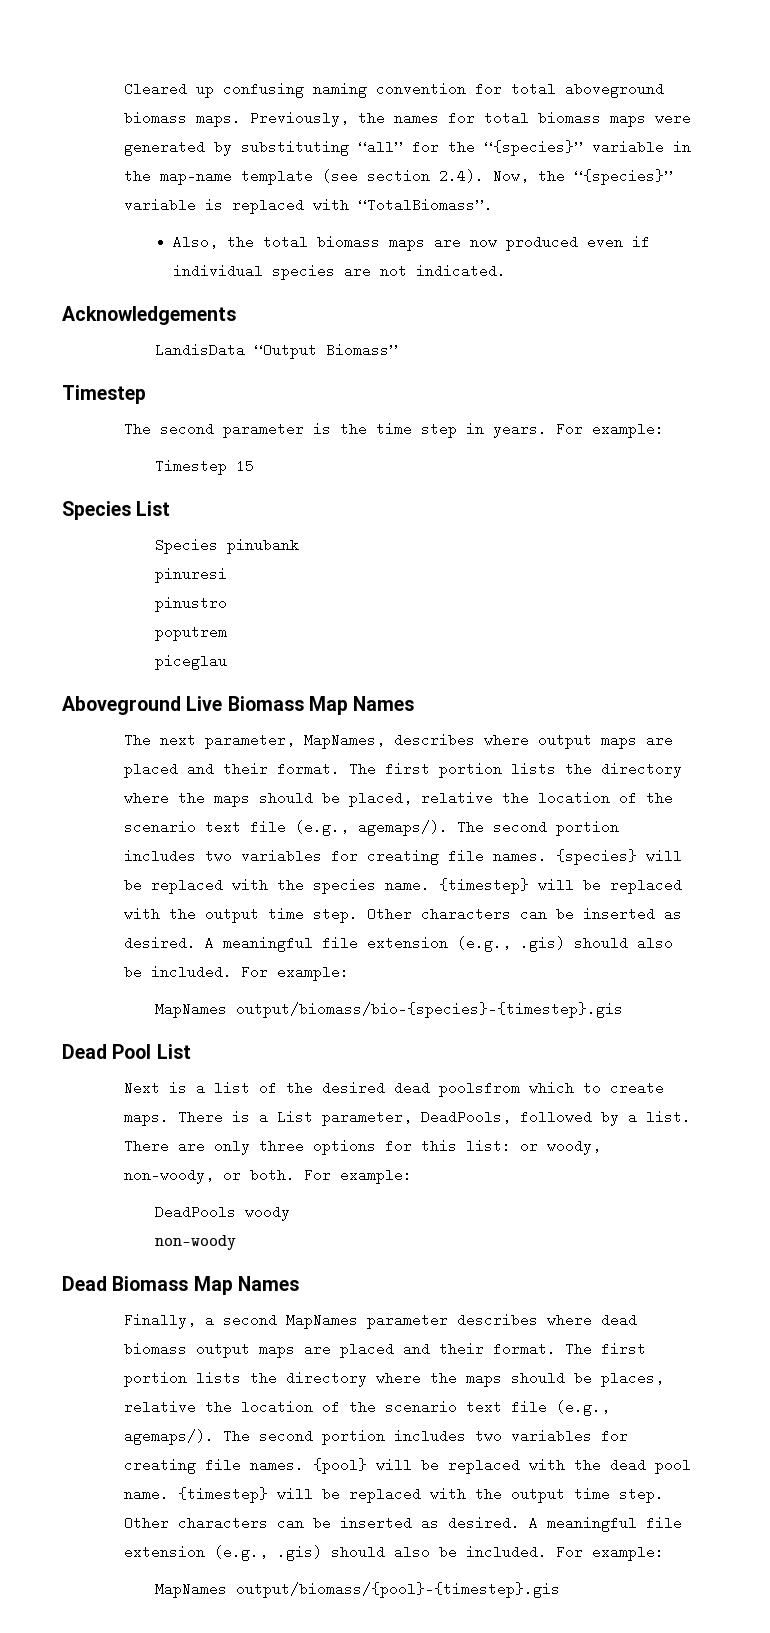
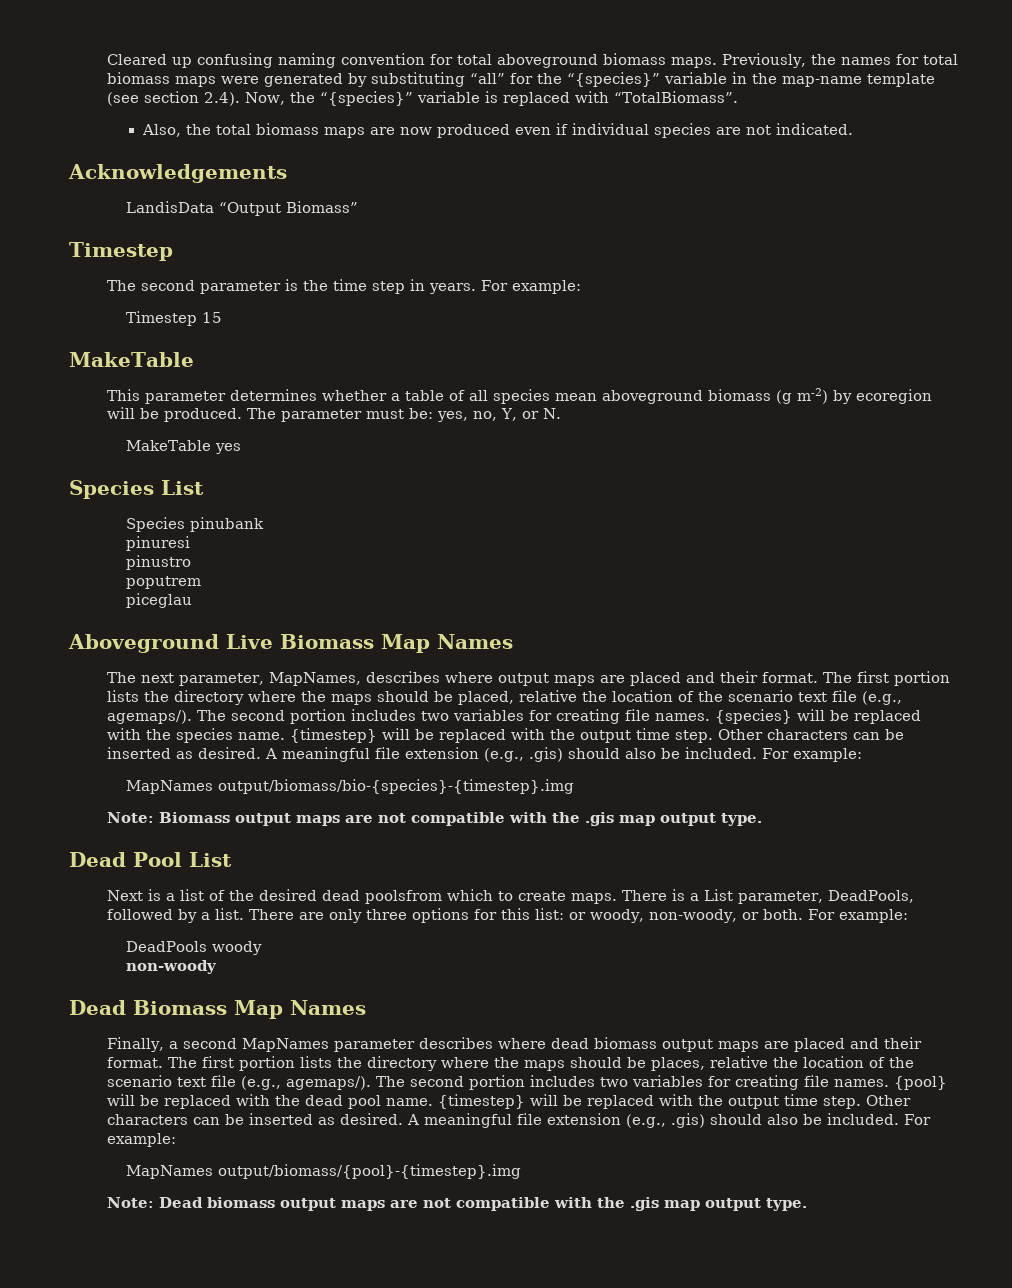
  Timestep 15
+ MakeTable
+ This parameter determines whether a table of all species mean aboveground biomass (g m-2) by ecoregion will be produced. The parameter must be: yes, no, Y, or N.
+ MakeTable yes
- MapNames output/biomass/bio-{species}-{timestep}.gis
+ MapNames output/biomass/bio-{species}-{timestep}.img
+ Note: Biomass output maps are not compatible with the .gis map output type.
- MapNames output/biomass/{pool}-{timestep}.gis
+ MapNames output/biomass/{pool}-{timestep}.img
+ Note: Dead biomass output maps are not compatible with the .gis map output type.

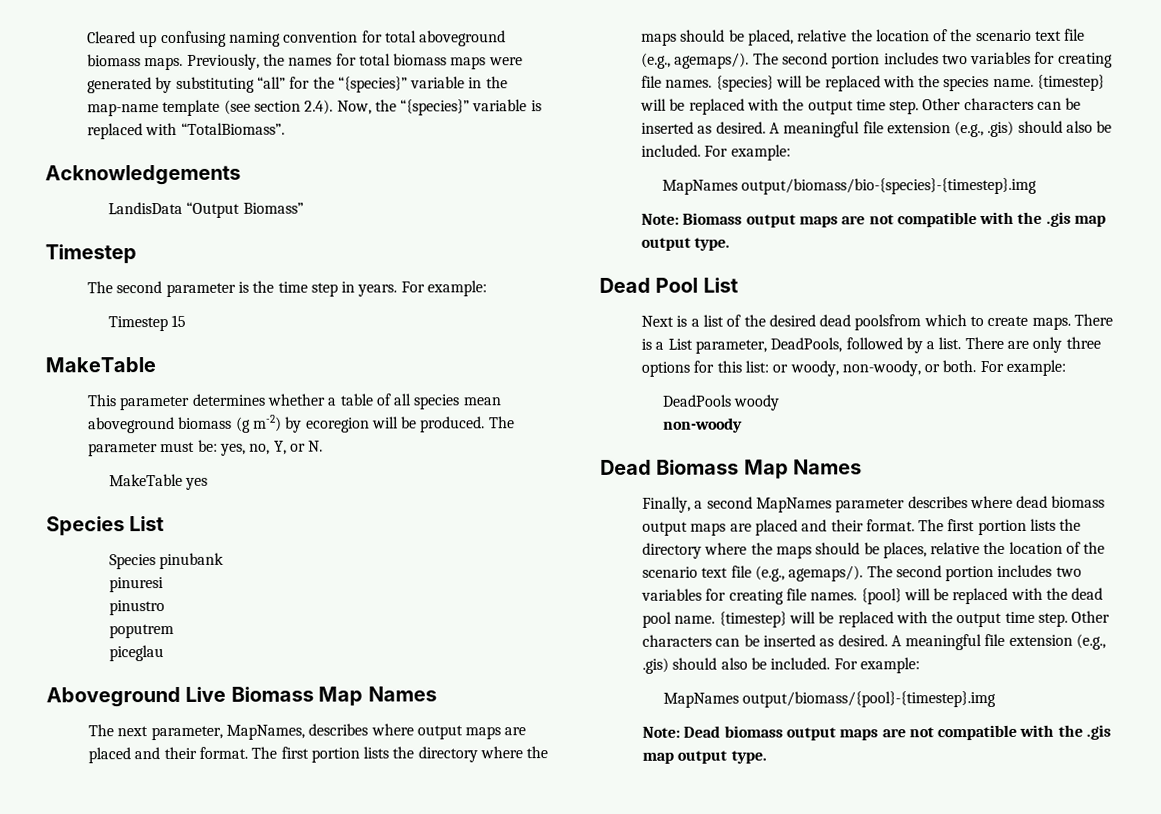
- Also, the total biomass maps are now produced even if individual species are not indicated.

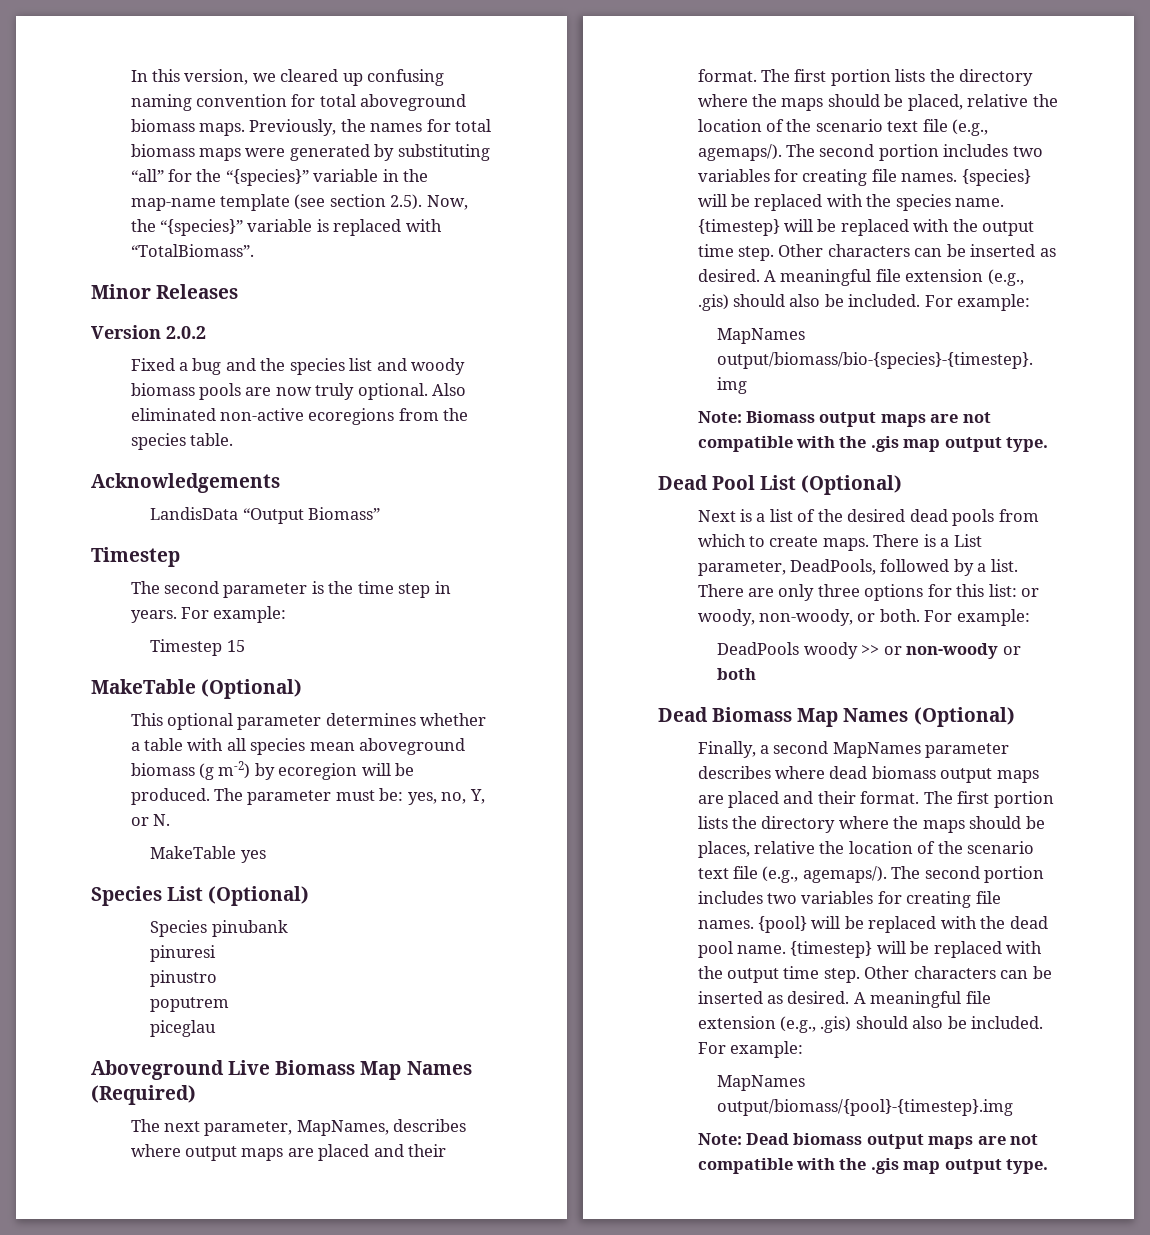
- Cleared up confusing naming convention for total aboveground biomass maps.
+ In this version, we cleared up confusing naming convention for total aboveground biomass maps.
- Previously, the names for total biomass maps were generated by substituting “all” for the “{species}” variable in the map-name template (see section 2.4). Now, the “{species}” variable is replaced with “TotalBiomass”.
+ Previously, the names for total biomass maps were generated by substituting “all” for the “{species}” variable in the map-name template (see section 2.5). Now, the “{species}” variable is replaced with “TotalBiomass”.
+ Minor Releases
+ Version 2.0.2
+ Fixed a bug and the species list and woody biomass pools are now truly optional. Also eliminated non-active ecoregions from the species table.
  Timestep 15
- MakeTable
+ MakeTable (Optional)
- This parameter determines whether a table of all species mean aboveground biomass (g m-2) by ecoregion will be produced.
+ This optional parameter determines whether a table with all species mean aboveground biomass (g m-2) by ecoregion will be produced.
- Species List
+ Species List (Optional)
- Aboveground Live Biomass Map Names
+ Aboveground Live Biomass Map Names (Required)
- Dead Pool List
+ Dead Pool List (Optional)
- Next is a list of the desired dead poolsfrom which to create maps.
+ Next is a list of the desired dead pools from which to create maps.
- DeadPools woody
- non-woody
+ DeadPools woody >> or non-woody or both
- Dead Biomass Map Names
+ Dead Biomass Map Names (Optional)

